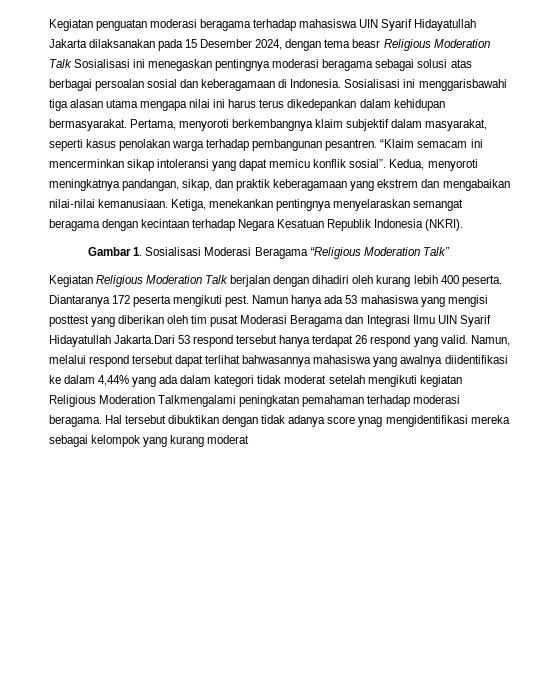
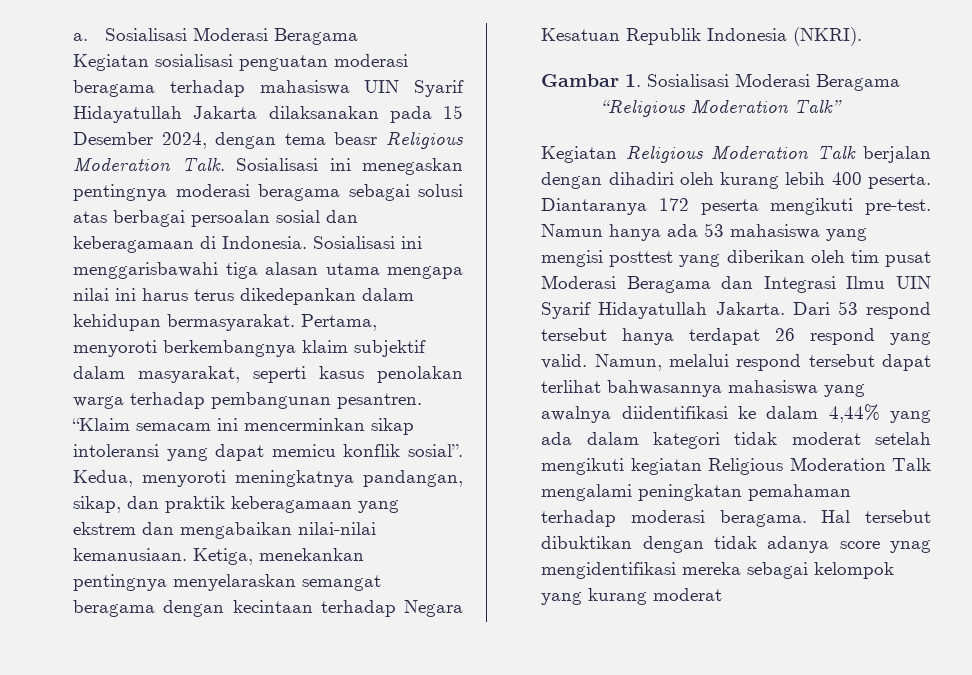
- Kegiatan penguatan moderasi beragama terhadap mahasiswa UIN Syarif Hidayatullah Jakarta dilaksanakan pada 15 Desember 2024, dengan tema beasr Religious Moderation Talk Sosialisasi ini menegaskan pentingnya moderasi beragama sebagai solusi atas berbagai persoalan sosial dan keberagamaan di Indonesia.
+ a. Sosialisasi Moderasi Beragama
+ Kegiatan sosialisasi penguatan moderasi beragama terhadap mahasiswa UIN Syarif Hidayatullah Jakarta dilaksanakan pada 15 Desember 2024, dengan tema beasr Religious Moderation Talk. Sosialisasi ini menegaskan pentingnya moderasi beragama sebagai solusi atas berbagai persoalan sosial dan keberagamaan di Indonesia.
- Diantaranya 172 peserta mengikuti pest.
+ Diantaranya 172 peserta mengikuti pre-test.
- Namun hanya ada 53 mahasiswa yang mengisi posttest yang diberikan oleh tim pusat Moderasi Beragama dan Integrasi Ilmu UIN Syarif Hidayatullah Jakarta.Dari 53 respond tersebut hanya terdapat 26 respond yang valid.
+ Namun hanya ada 53 mahasiswa yang mengisi posttest yang diberikan oleh tim pusat Moderasi Beragama dan Integrasi Ilmu UIN Syarif Hidayatullah Jakarta. Dari 53 respond tersebut hanya terdapat 26 respond yang valid.
- Namun, melalui respond tersebut dapat terlihat bahwasannya mahasiswa yang awalnya diidentifikasi ke dalam 4,44% yang ada dalam kategori tidak moderat setelah mengikuti kegiatan Religious Moderation Talkmengalami peningkatan pemahaman terhadap moderasi beragama.
+ Namun, melalui respond tersebut dapat terlihat bahwasannya mahasiswa yang awalnya diidentifikasi ke dalam 4,44% yang ada dalam kategori tidak moderat setelah mengikuti kegiatan Religious Moderation Talk mengalami peningkatan pemahaman terhadap moderasi beragama.

